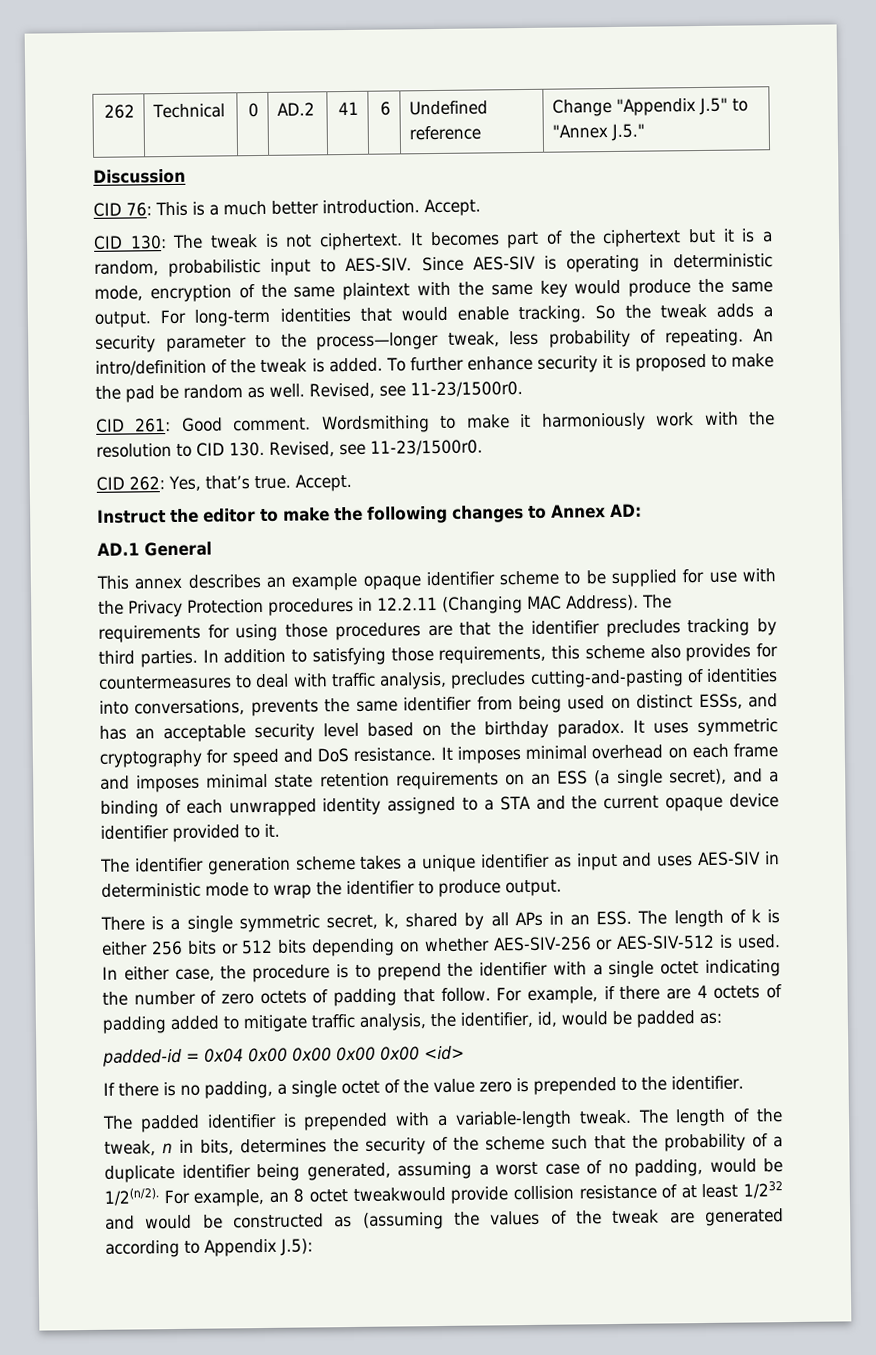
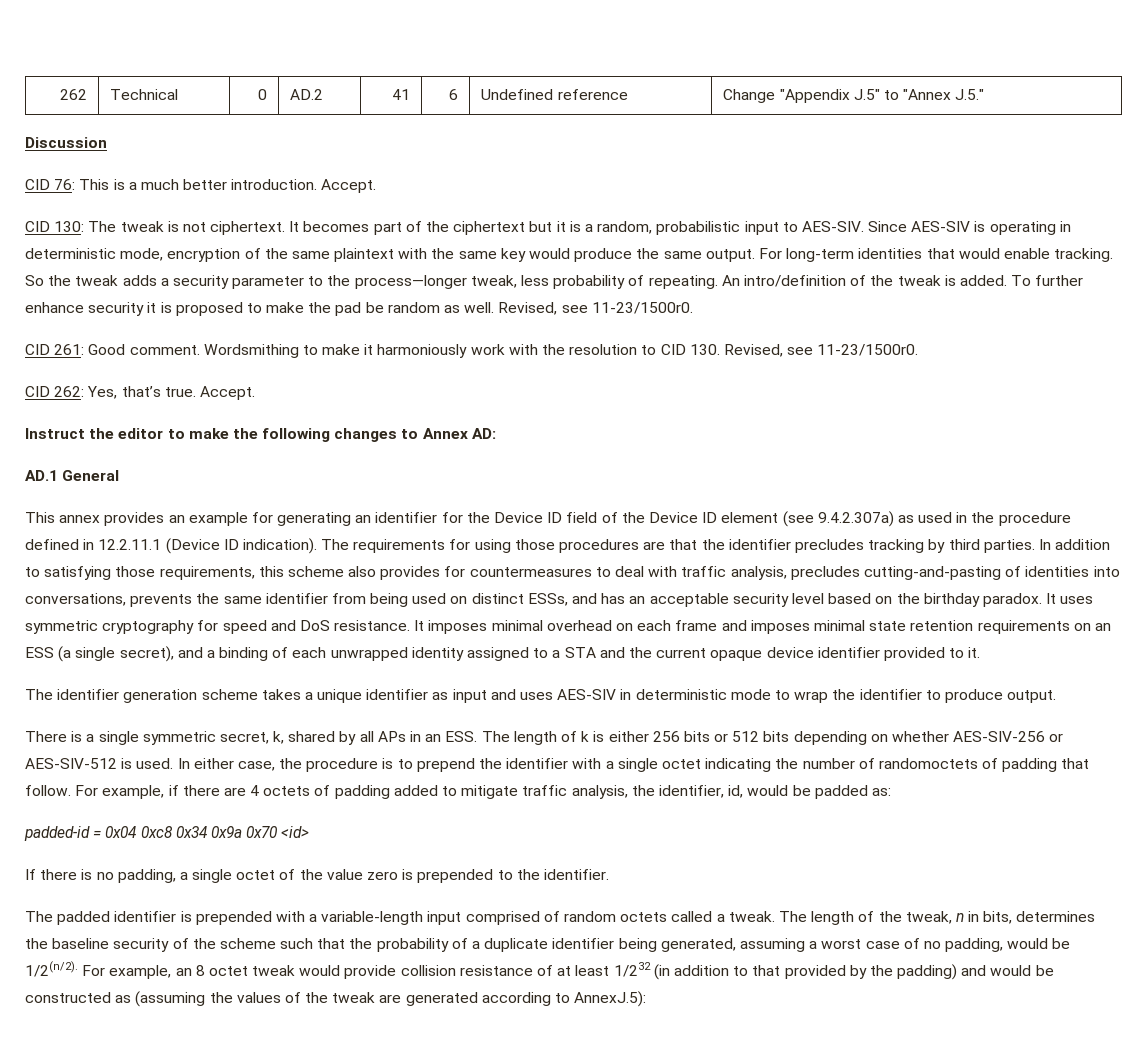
- This annex describes an example opaque identifier scheme to be supplied for use with the Privacy Protection procedures in 12.2.11 (Changing MAC Address).
+ This annex provides an example for generating an identifier for the Device ID field of the Device ID element (see 9.4.2.307a) as used in the procedure defined in 12.2.11.1 (Device ID indication).
- In either case, the procedure is to prepend the identifier with a single octet indicating the number of zero octets of padding that follow.
+ In either case, the procedure is to prepend the identifier with a single octet indicating the number of randomoctets of padding that follow.
- padded-id = 0x04 0x00 0x00 0x00 0x00 <id>
+ padded-id = 0x04 0xc8 0x34 0x9a 0x70 <id>
- The padded identifier is prepended with a variable-length tweak.
+ The padded identifier is prepended with a variable-length input comprised of random octets called a tweak.
- The length of the tweak, n in bits, determines the security of the scheme such that the probability of a duplicate identifier being generated, assuming a worst case of no padding, would be 1/2(n/2).
+ The length of the tweak, n in bits, determines the baseline security of the scheme such that the probability of a duplicate identifier being generated, assuming a worst case of no padding, would be 1/2(n/2).
- For example, an 8 octet tweakwould provide collision resistance of at least 1/232 and would be constructed as (assuming the values of the tweak are generated according to Appendix J.5):
+ For example, an 8 octet tweak would provide collision resistance of at least 1/232 (in addition to that provided by the padding) and would be constructed as (assuming the values of the tweak are generated according to AnnexJ.5):

